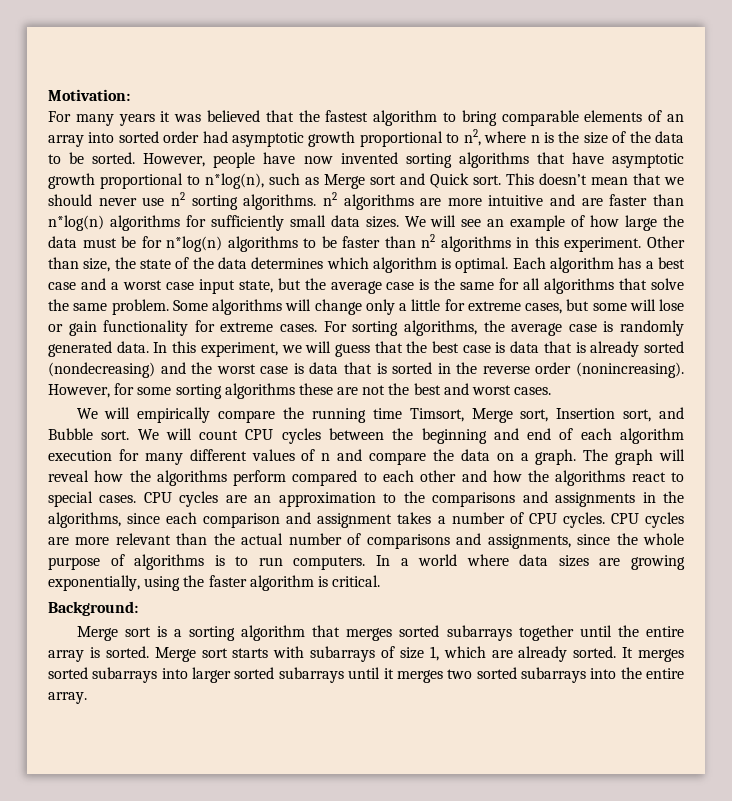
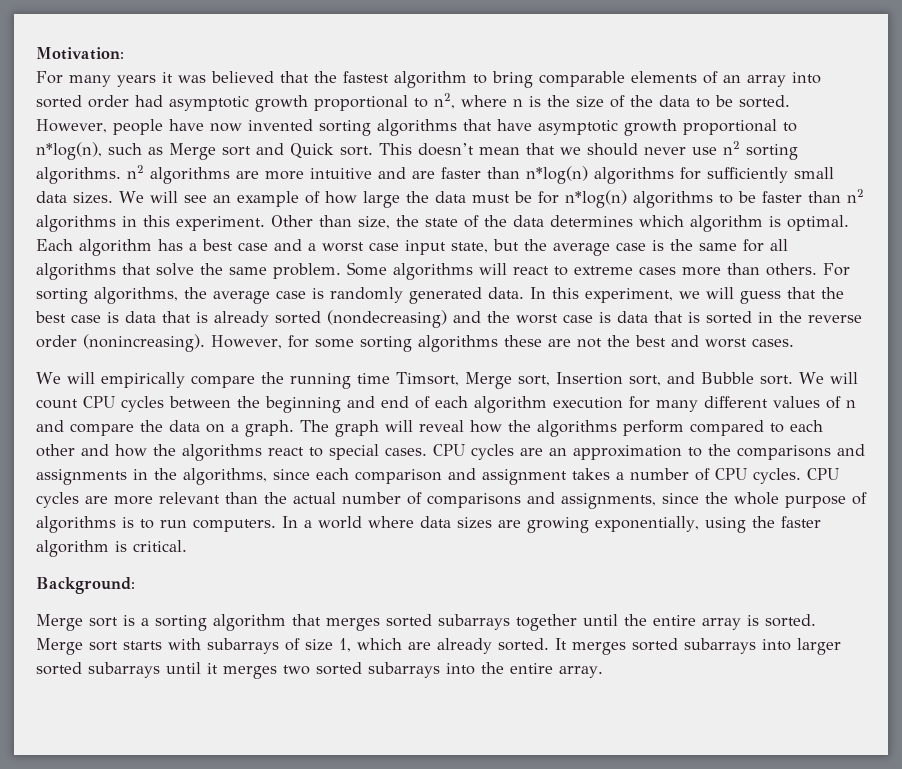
- Some algorithms will change only a little for extreme cases, but some will lose or gain functionality for extreme cases.
+ Some algorithms will react to extreme cases more than others.

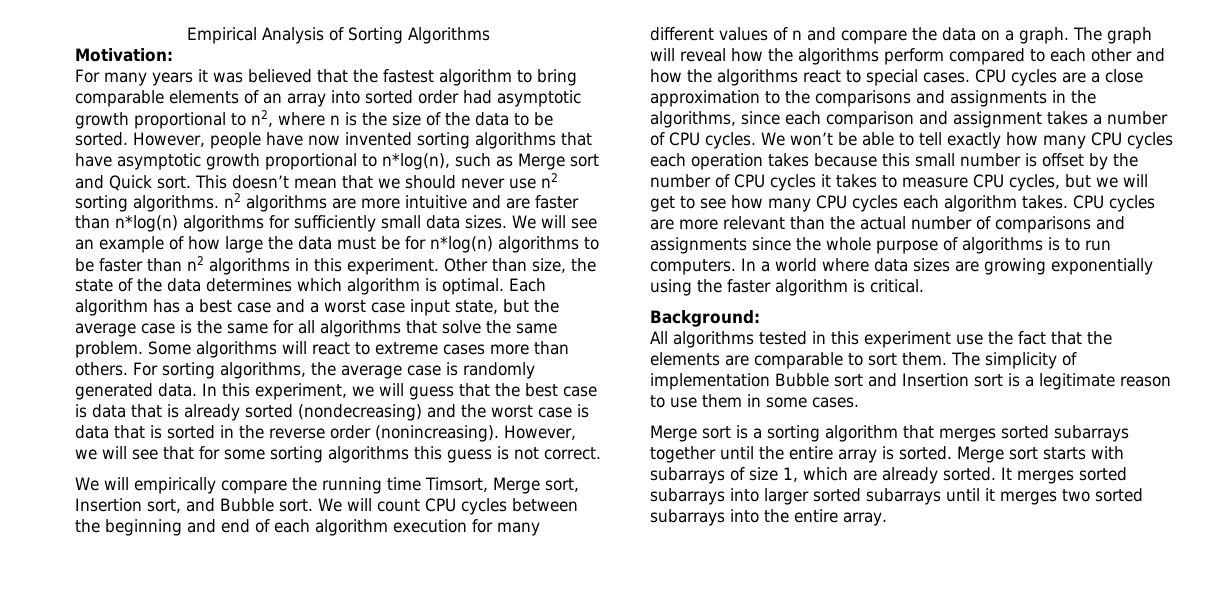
+ Empirical Analysis of Sorting Algorithms
- However, for some sorting algorithms these are not the best and worst cases.
+ However, we will see that for some sorting algorithms this guess is not correct.
- CPU cycles are an approximation to the comparisons and assignments in the algorithms, since each comparison and assignment takes a number of CPU cycles.
+ CPU cycles are a close approximation to the comparisons and assignments in the algorithms, since each comparison and assignment takes a number of CPU cycles.
+ We won’t be able to tell exactly how many CPU cycles each operation takes because this small number is offset by the number of CPU cycles it takes to measure CPU cycles, but we will get to see how many CPU cycles each algorithm takes.
- CPU cycles are more relevant than the actual number of comparisons and assignments, since the whole purpose of algorithms is to run computers.
+ CPU cycles are more relevant than the actual number of comparisons and assignments since the whole purpose of algorithms is to run computers.
- In a world where data sizes are growing exponentially, using the faster algorithm is critical.
+ In a world where data sizes are growing exponentially using the faster algorithm is critical.
+ All algorithms tested in this experiment use the fact that the elements are comparable to sort them. The simplicity of implementation Bubble sort and Insertion sort is a legitimate reason to use them in some cases.

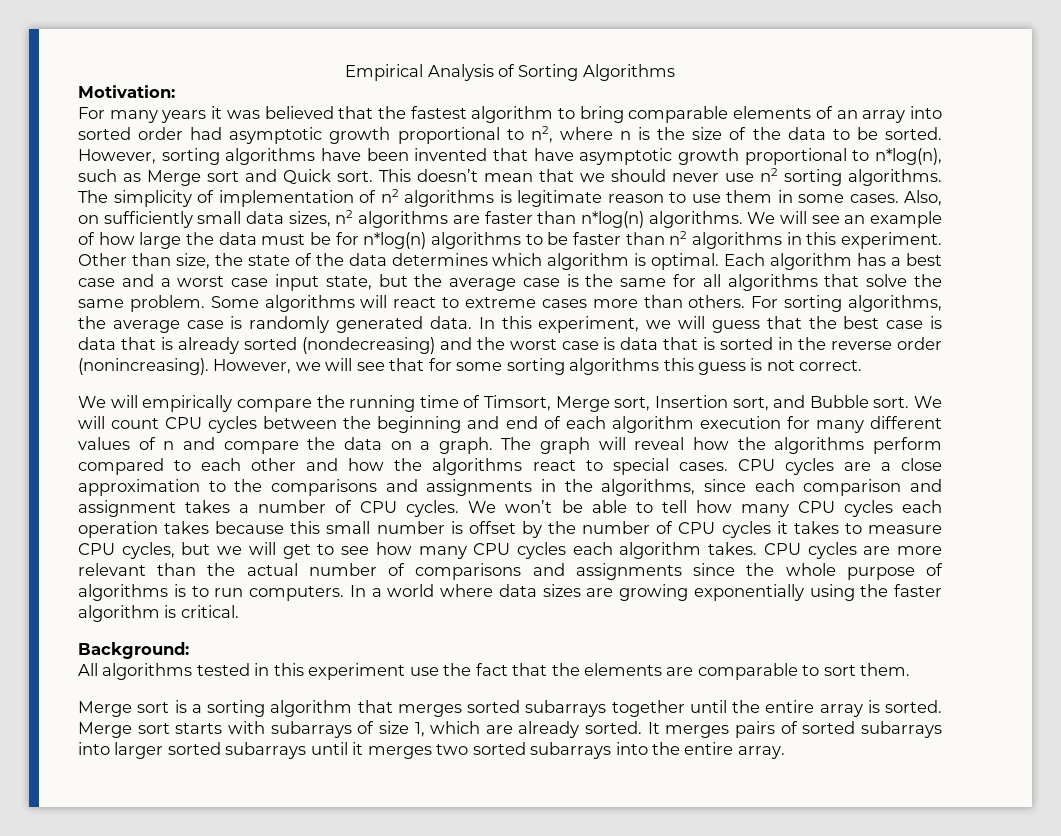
- However, people have now invented sorting algorithms that have asymptotic growth proportional to n*log(n), such as Merge sort and Quick sort.
+ However, sorting algorithms have been invented that have asymptotic growth proportional to n*log(n), such as Merge sort and Quick sort.
- This doesn’t mean that we should never use n2 sorting algorithms. n2 algorithms are more intuitive and are faster than n*log(n) algorithms for sufficiently small data sizes.
+ This doesn’t mean that we should never use n2 sorting algorithms. The simplicity of implementation of n2 algorithms is legitimate reason to use them in some cases. Also, on sufficiently small data sizes, n2 algorithms are faster than n*log(n) algorithms.
- We will empirically compare the running time Timsort, Merge sort, Insertion sort, and Bubble sort.
+ We will empirically compare the running time of Timsort, Merge sort, Insertion sort, and Bubble sort.
- We won’t be able to tell exactly how many CPU cycles each operation takes because this small number is offset by the number of CPU cycles it takes to measure CPU cycles, but we will get to see how many CPU cycles each algorithm takes.
+ We won’t be able to tell how many CPU cycles each operation takes because this small number is offset by the number of CPU cycles it takes to measure CPU cycles, but we will get to see how many CPU cycles each algorithm takes.
- The simplicity of implementation Bubble sort and Insertion sort is a legitimate reason to use them in some cases.
- It merges sorted subarrays into larger sorted subarrays until it merges two sorted subarrays into the entire array.
+ It merges pairs of sorted subarrays into larger sorted subarrays until it merges two sorted subarrays into the entire array.

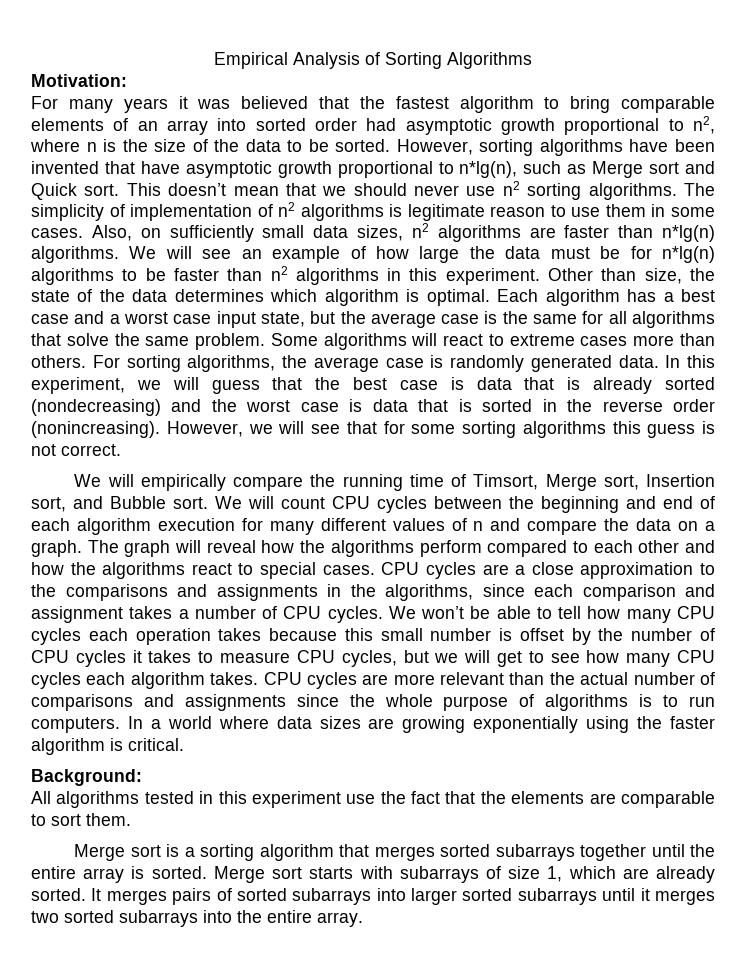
- However, sorting algorithms have been invented that have asymptotic growth proportional to n*log(n), such as Merge sort and Quick sort.
+ However, sorting algorithms have been invented that have asymptotic growth proportional to n*lg(n), such as Merge sort and Quick sort.
- Also, on sufficiently small data sizes, n2 algorithms are faster than n*log(n) algorithms.
+ Also, on sufficiently small data sizes, n2 algorithms are faster than n*lg(n) algorithms.
- We will see an example of how large the data must be for n*log(n) algorithms to be faster than n2 algorithms in this experiment.
+ We will see an example of how large the data must be for n*lg(n) algorithms to be faster than n2 algorithms in this experiment.

